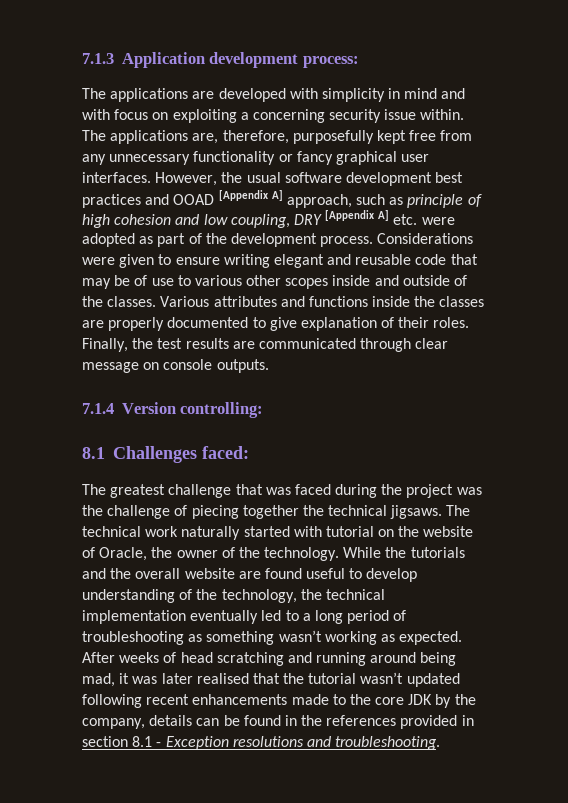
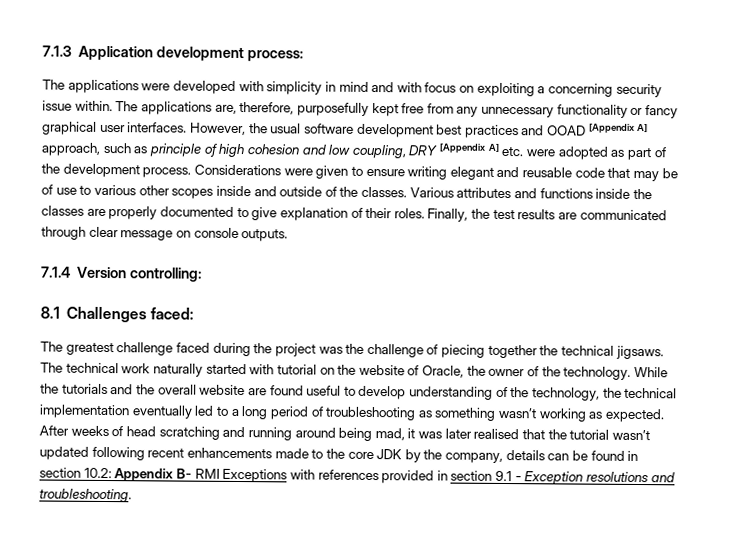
- The applications are developed with simplicity in mind and with focus on exploiting a concerning security issue within.
+ The applications were developed with simplicity in mind and with focus on exploiting a concerning security issue within.
- The greatest challenge that was faced during the project was the challenge of piecing together the technical jigsaws.
+ The greatest challenge faced during the project was the challenge of piecing together the technical jigsaws.
- After weeks of head scratching and running around being mad, it was later realised that the tutorial wasn’t updated following recent enhancements made to the core JDK by the company, details can be found in the references provided in section 8.1 - Exception resolutions and troubleshooting.
+ After weeks of head scratching and running around being mad, it was later realised that the tutorial wasn’t updated following recent enhancements made to the core JDK by the company, details can be found in section 10.2: Appendix B- RMI Exceptions with references provided in section 9.1 - Exception resolutions and troubleshooting.

